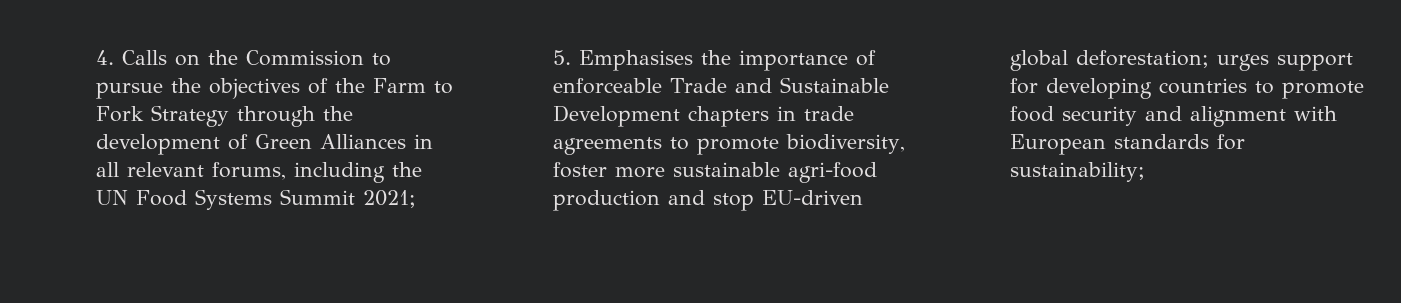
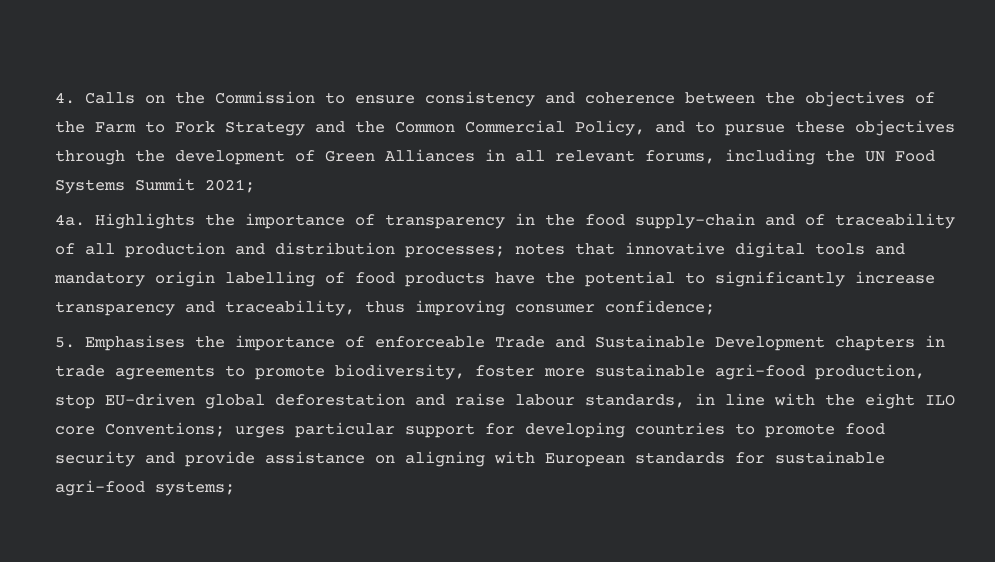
- 4. Calls on the Commission to pursue the objectives of the Farm to Fork Strategy through the development of Green Alliances in all relevant forums, including the UN Food Systems Summit 2021;
+ 4. Calls on the Commission to ensure consistency and coherence between the objectives of the Farm to Fork Strategy and the Common Commercial Policy, and to pursue these objectives through the development of Green Alliances in all relevant forums, including the UN Food Systems Summit 2021;
+ 4a. Highlights the importance of transparency in the food supply-chain and of traceability of all production and distribution processes; notes that innovative digital tools and mandatory origin labelling of food products have the potential to significantly increase transparency and traceability, thus improving consumer confidence;
- 5. Emphasises the importance of enforceable Trade and Sustainable Development chapters in trade agreements to promote biodiversity, foster more sustainable agri-food production and stop EU-driven global deforestation; urges support for developing countries to promote food security and alignment with European standards for sustainability;
+ 5. Emphasises the importance of enforceable Trade and Sustainable Development chapters in trade agreements to promote biodiversity, foster more sustainable agri-food production, stop EU-driven global deforestation and raise labour standards, in line with the eight ILO core Conventions; urges particular support for developing countries to promote food security and provide assistance on aligning with European standards for sustainable agri-food systems;

